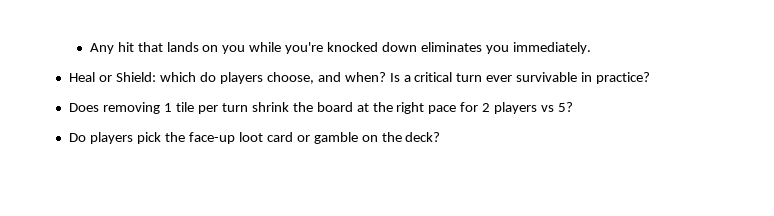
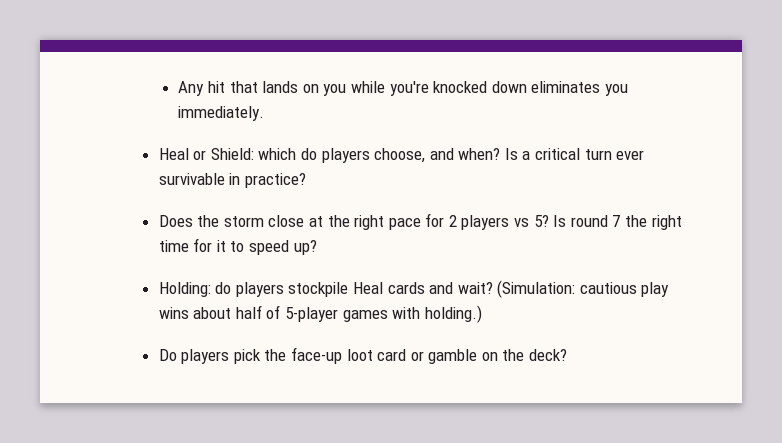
- Does removing 1 tile per turn shrink the board at the right pace for 2 players vs 5?
+ Does the storm close at the right pace for 2 players vs 5? Is round 7 the right time for it to speed up?
+ Holding: do players stockpile Heal cards and wait? (Simulation: cautious play wins about half of 5-player games with holding.)

